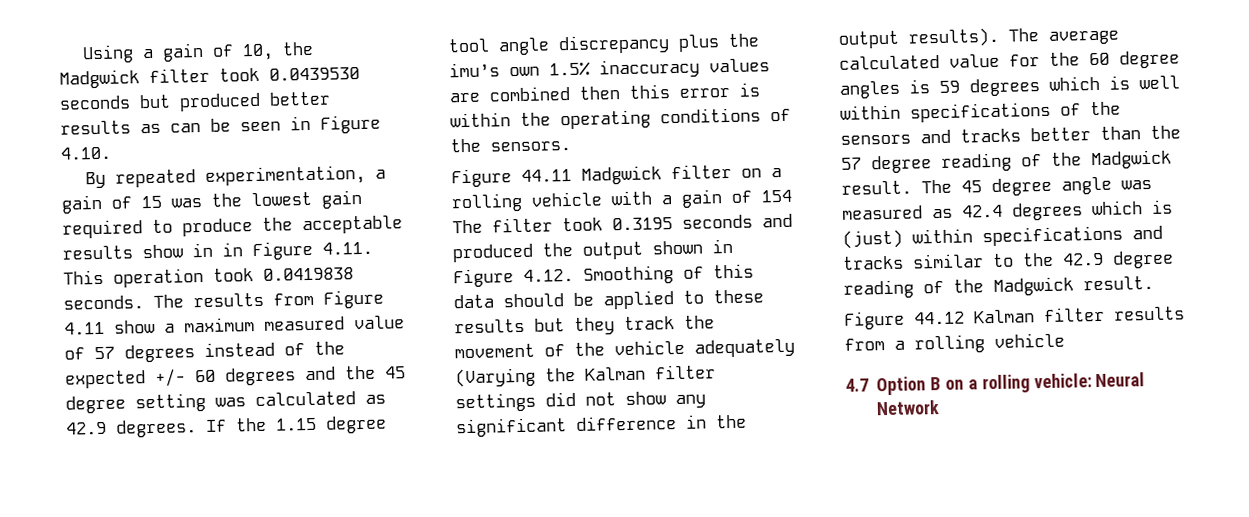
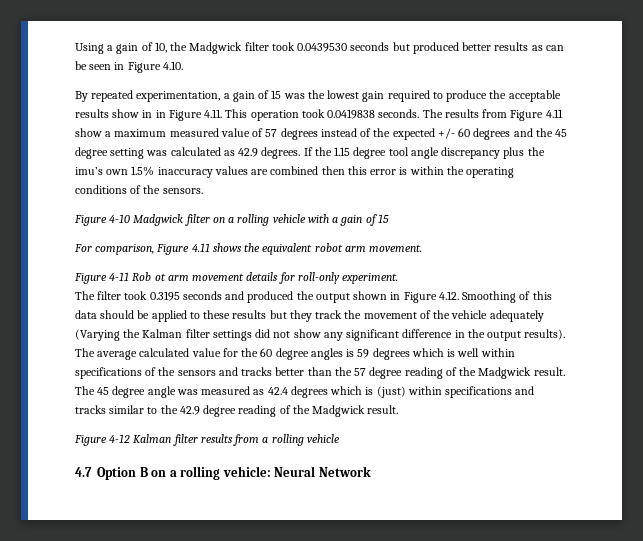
- Figure 44.11 Madgwick filter on a rolling vehicle with a gain of 154
+ Figure 4-10 Madgwick filter on a rolling vehicle with a gain of 15
+ For comparison, Figure 4.11 shows the equivalent robot arm movement.
+ Figure 4-11 Rob ot arm movement details for roll-only experiment.
- Figure 44.12 Kalman filter results from a rolling vehicle
+ Figure 4-12 Kalman filter results from a rolling vehicle

